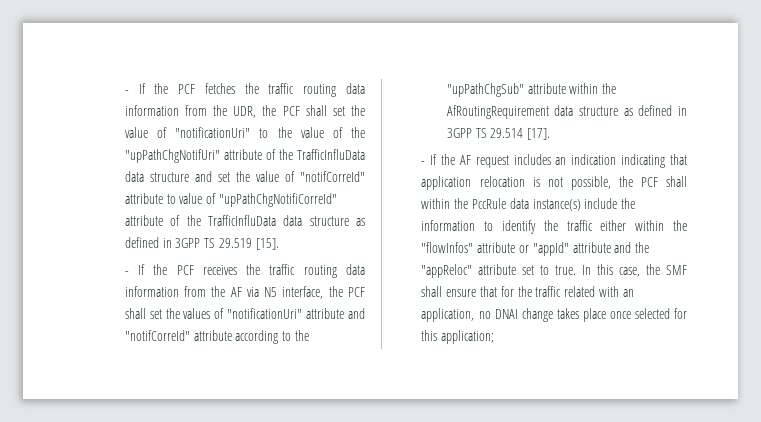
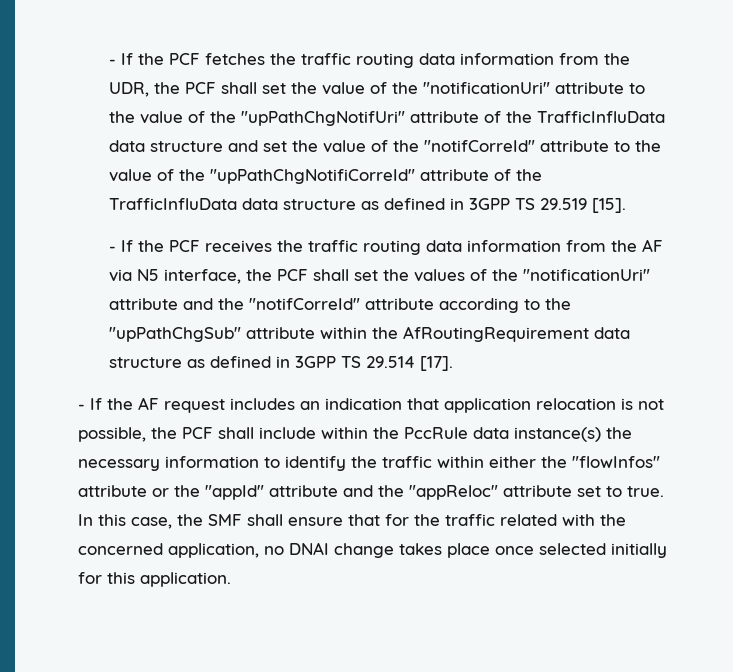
- - If the PCF fetches the traffic routing data information from the UDR, the PCF shall set the value of "notificationUri" to the value of the "upPathChgNotifUri" attribute of the TrafficInfluData data structure and set the value of "notifCorreId" attribute to value of "upPathChgNotifiCorreId" attribute of the TrafficInfluData data structure as defined in 3GPP TS 29.519 [15].
+ - If the PCF fetches the traffic routing data information from the UDR, the PCF shall set the value of the "notificationUri" attribute to the value of the "upPathChgNotifUri" attribute of the TrafficInfluData data structure and set the value of the "notifCorreId" attribute to the value of the "upPathChgNotifiCorreId" attribute of the TrafficInfluData data structure as defined in 3GPP TS 29.519 [15].
- - If the PCF receives the traffic routing data information from the AF via N5 interface, the PCF shall set the values of "notificationUri" attribute and "notifCorreId" attribute according to the "upPathChgSub" attribute within the AfRoutingRequirement data structure as defined in 3GPP TS 29.514 [17].
+ - If the PCF receives the traffic routing data information from the AF via N5 interface, the PCF shall set the values of the "notificationUri" attribute and the "notifCorreId" attribute according to the "upPathChgSub" attribute within the AfRoutingRequirement data structure as defined in 3GPP TS 29.514 [17].
- - If the AF request includes an indication indicating that application relocation is not possible, the PCF shall within the PccRule data instance(s) include the information to identify the traffic either within the "flowInfos" attribute or "appId" attribute and the "appReloc" attribute set to true.
+ - If the AF request includes an indication that application relocation is not possible, the PCF shall include within the PccRule data instance(s) the necessary information to identify the traffic within either the "flowInfos" attribute or the "appId" attribute and the "appReloc" attribute set to true.
- In this case, the SMF shall ensure that for the traffic related with an application, no DNAI change takes place once selected for this application;
+ In this case, the SMF shall ensure that for the traffic related with the concerned application, no DNAI change takes place once selected initially for this application.

